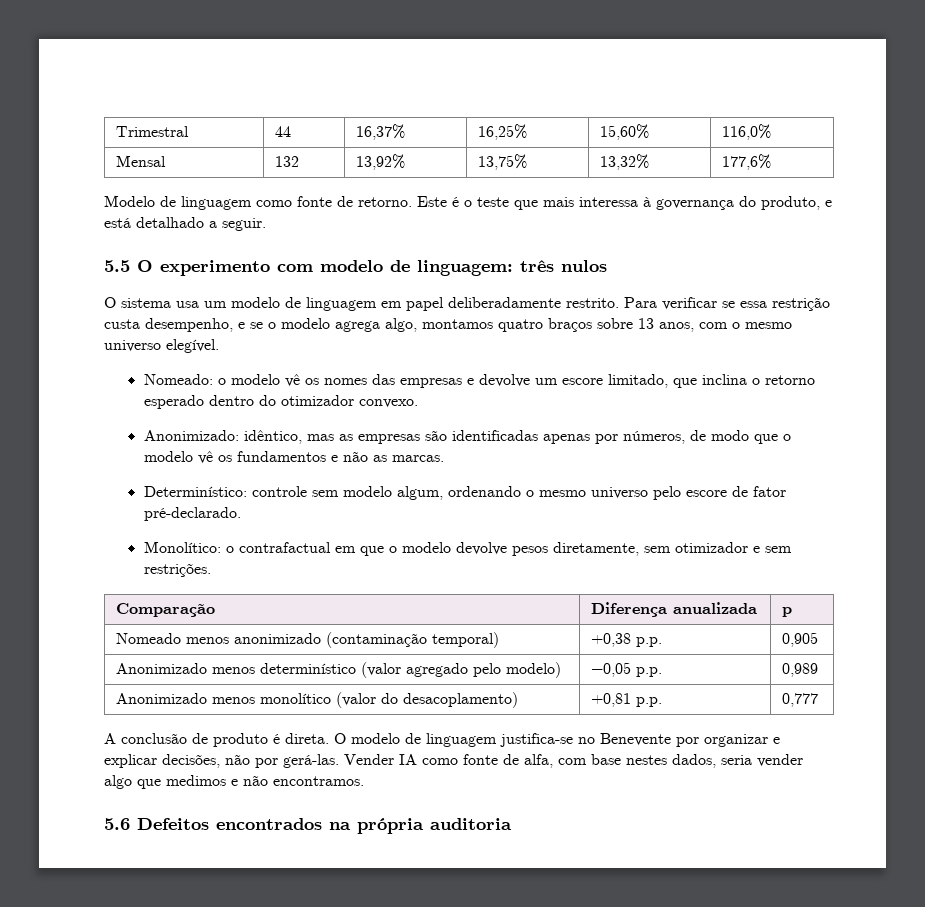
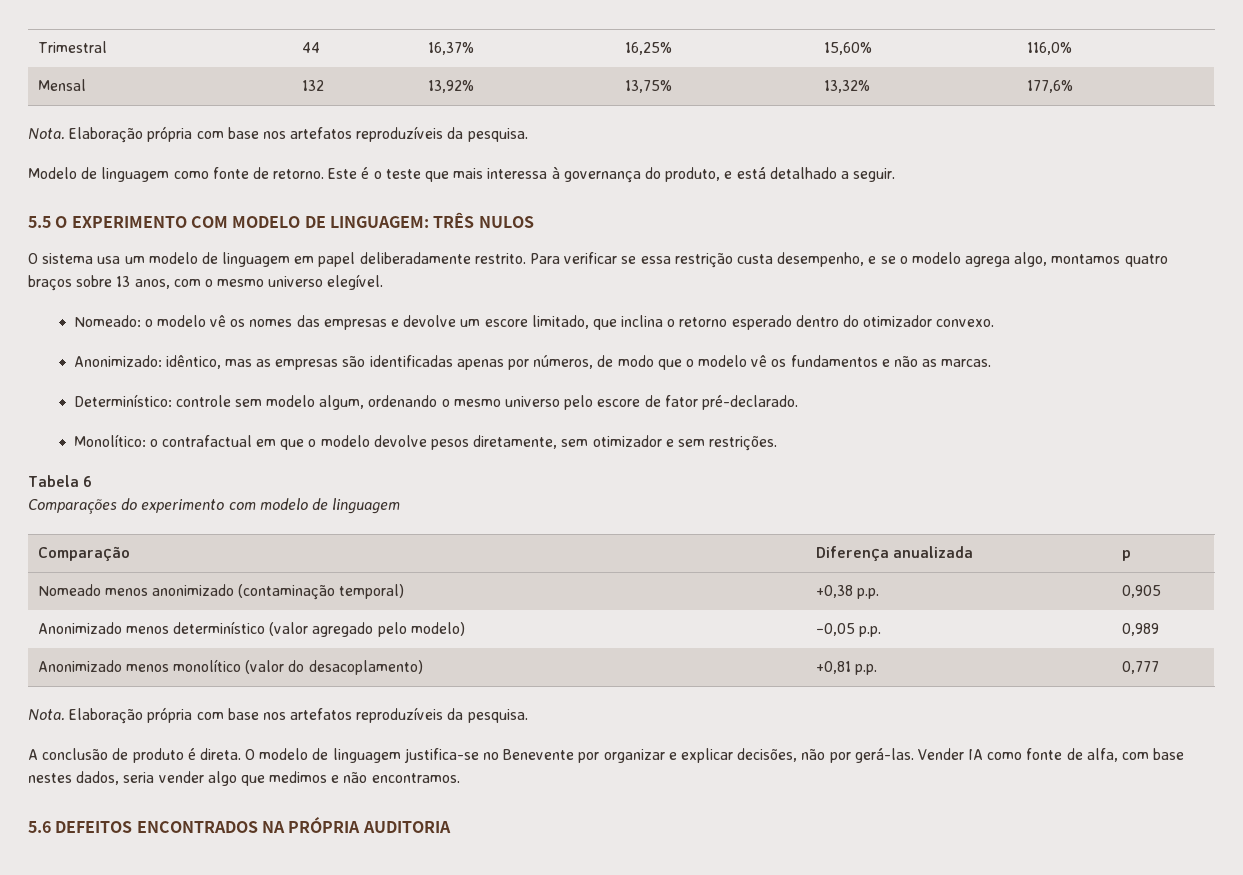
  Mensal | 132 | 13,92% | 13,75% | 13,32% | 177,6%
+ Nota. Elaboração própria com base nos artefatos reproduzíveis da pesquisa.
- 5.5 O experimento com modelo de linguagem: três nulos
+ 5.5 O EXPERIMENTO COM MODELO DE LINGUAGEM: TRÊS NULOS
+ Tabela 6
+ Comparações do experimento com modelo de linguagem
  Anonimizado menos monolítico (valor do desacoplamento) | +0,81 p.p. | 0,777
+ Nota. Elaboração própria com base nos artefatos reproduzíveis da pesquisa.
- 5.6 Defeitos encontrados na própria auditoria
+ 5.6 DEFEITOS ENCONTRADOS NA PRÓPRIA AUDITORIA

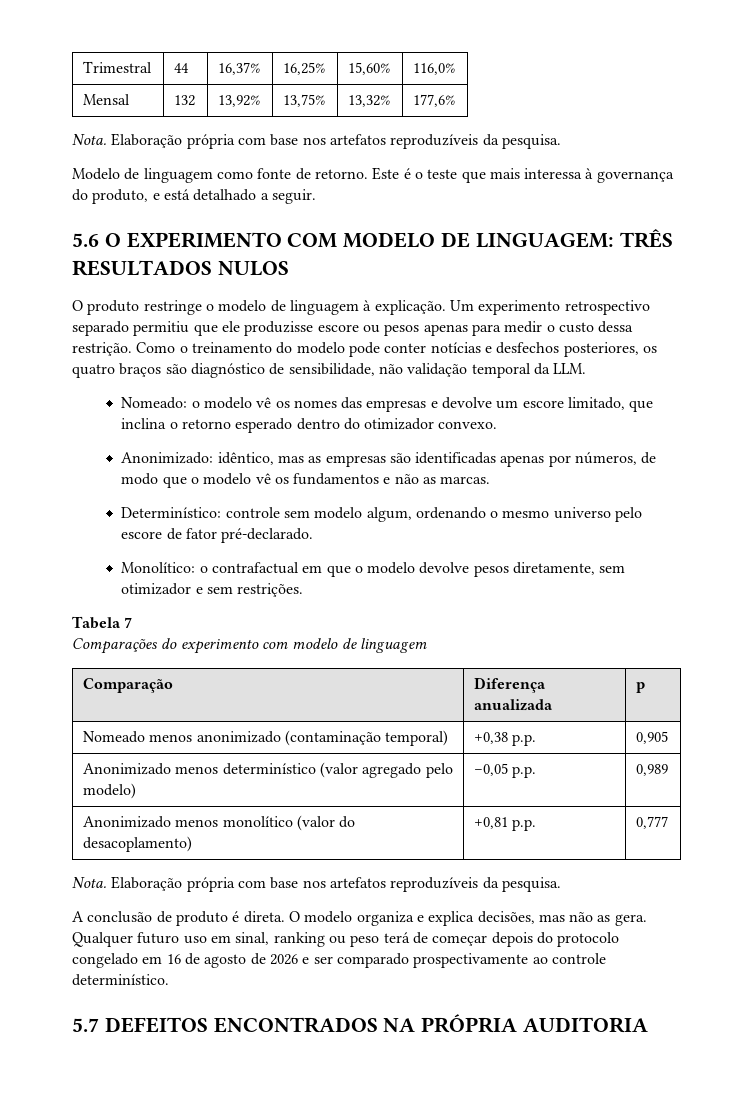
- 5.5 O EXPERIMENTO COM MODELO DE LINGUAGEM: TRÊS NULOS
+ 5.6 O EXPERIMENTO COM MODELO DE LINGUAGEM: TRÊS RESULTADOS NULOS
- O sistema usa um modelo de linguagem em papel deliberadamente restrito. Para verificar se essa restrição custa desempenho, e se o modelo agrega algo, montamos quatro braços sobre 13 anos, com o mesmo universo elegível.
+ O produto restringe o modelo de linguagem à explicação. Um experimento retrospectivo separado permitiu que ele produzisse escore ou pesos apenas para medir o custo dessa restrição. Como o treinamento do modelo pode conter notícias e desfechos posteriores, os quatro braços são diagnóstico de sensibilidade, não validação temporal da LLM.
- Tabela 6
+ Tabela 7
- O modelo de linguagem justifica-se no Benevente por organizar e explicar decisões, não por gerá-las. Vender IA como fonte de alfa, com base nestes dados, seria vender algo que medimos e não encontramos.
- 5.6 DEFEITOS ENCONTRADOS NA PRÓPRIA AUDITORIA
+ O modelo organiza e explica decisões, mas não as gera. Qualquer futuro uso em sinal, ranking ou peso terá de começar depois do protocolo congelado em 16 de agosto de 2026 e ser comparado prospectivamente ao controle determinístico.
+ 5.7 DEFEITOS ENCONTRADOS NA PRÓPRIA AUDITORIA

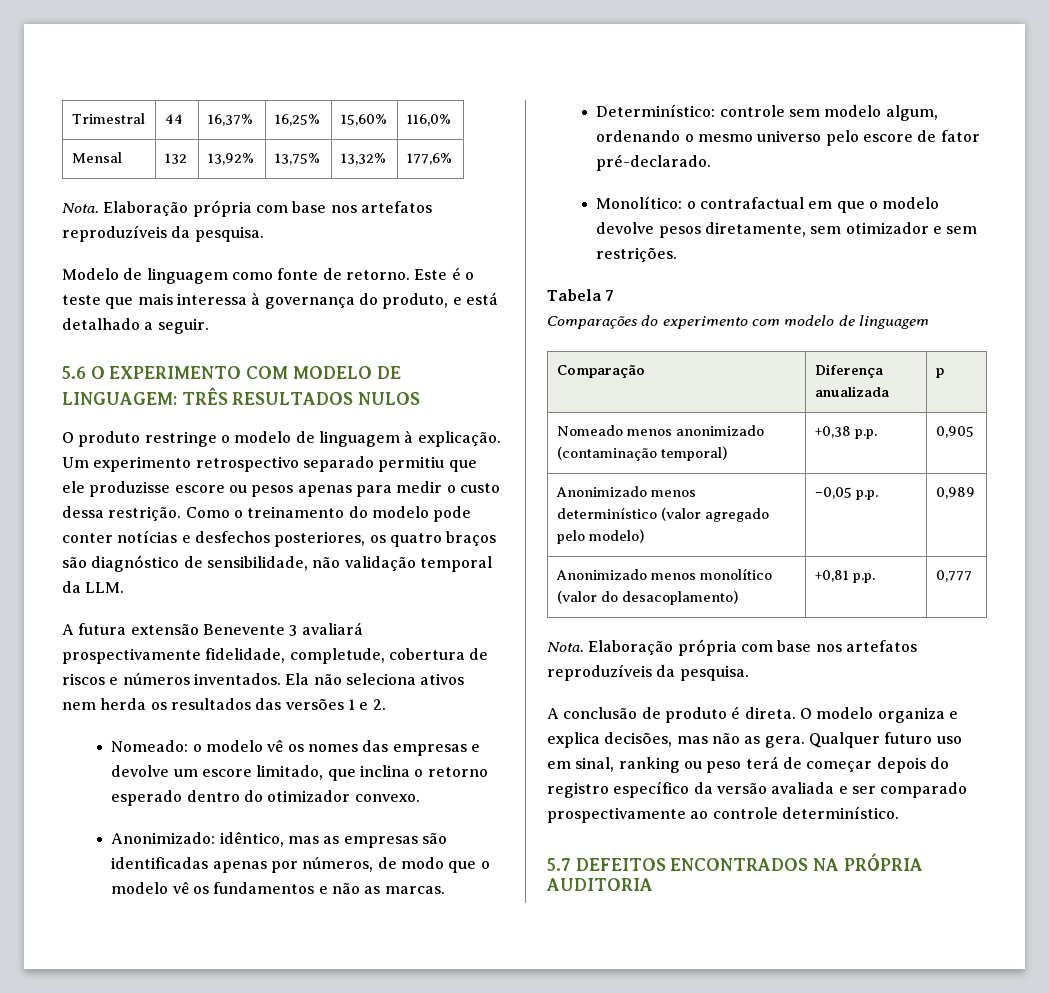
+ A futura extensão Benevente 3 avaliará prospectivamente fidelidade, completude, cobertura de riscos e números inventados. Ela não seleciona ativos nem herda os resultados das versões 1 e 2.
- Qualquer futuro uso em sinal, ranking ou peso terá de começar depois do protocolo congelado em 16 de agosto de 2026 e ser comparado prospectivamente ao controle determinístico.
+ Qualquer futuro uso em sinal, ranking ou peso terá de começar depois do registro específico da versão avaliada e ser comparado prospectivamente ao controle determinístico.

